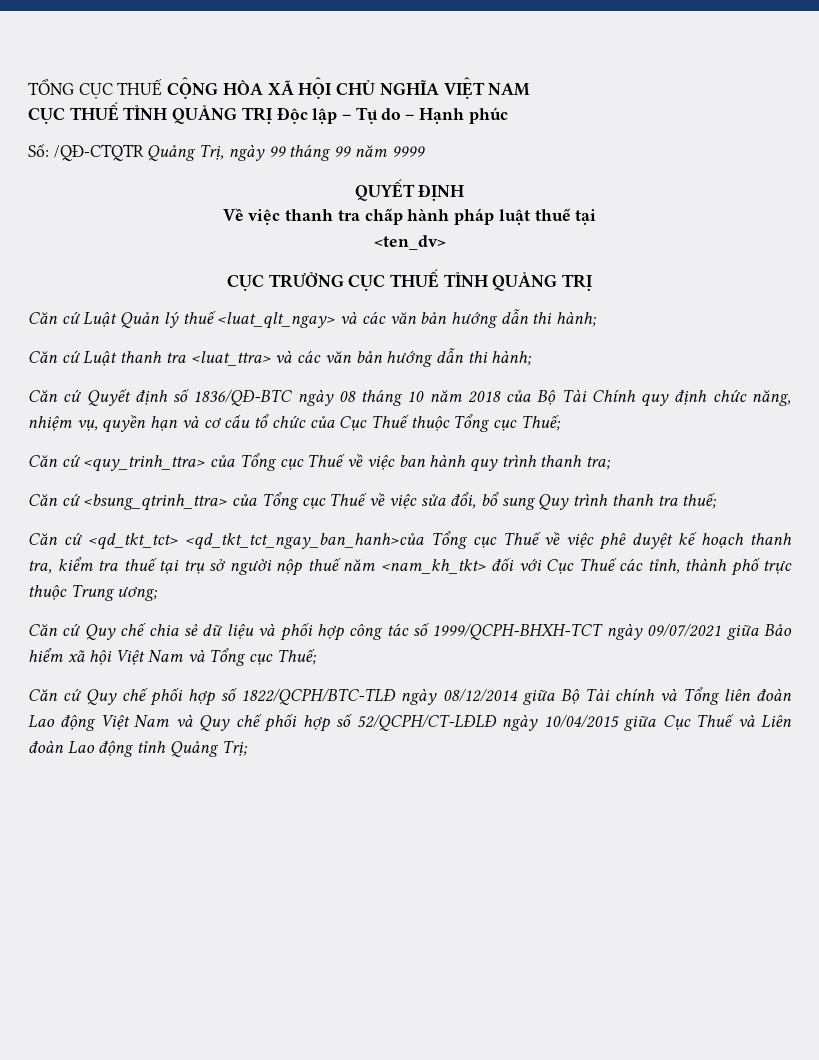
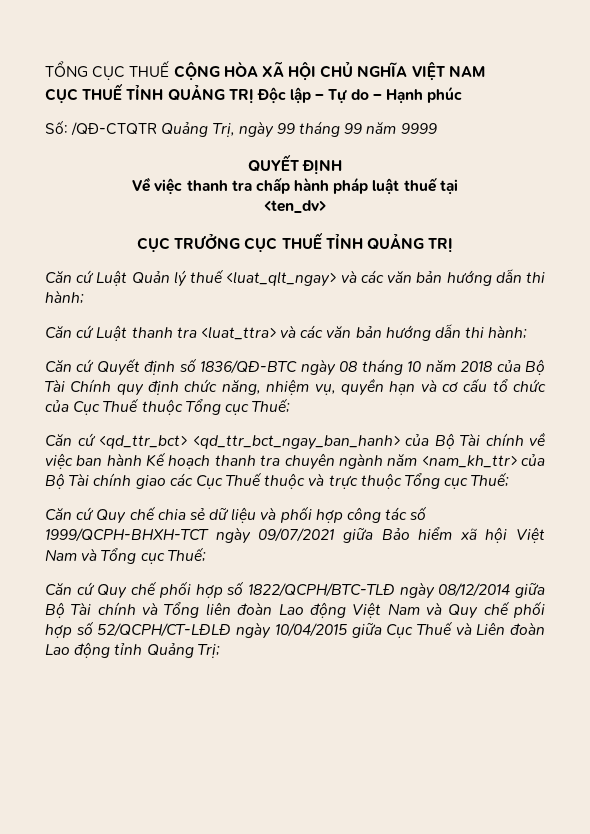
- Căn cứ <quy_trinh_ttra> của Tổng cục Thuế về việc ban hành quy trình thanh tra;
- Căn cứ <bsung_qtrinh_ttra> của Tổng cục Thuế về việc sửa đổi, bổ sung Quy trình thanh tra thuế;
- Căn cứ <qd_tkt_tct> <qd_tkt_tct_ngay_ban_hanh>của Tổng cục Thuế về việc phê duyệt kế hoạch thanh tra, kiểm tra thuế tại trụ sở người nộp thuế năm <nam_kh_tkt> đối với Cục Thuế các tỉnh, thành phố trực thuộc Trung ương;
+ Căn cứ <qd_ttr_bct> <qd_ttr_bct_ngay_ban_hanh> của Bộ Tài chính về việc ban hành Kế hoạch thanh tra chuyên ngành năm <nam_kh_ttr> của Bộ Tài chính giao các Cục Thuế thuộc và trực thuộc Tổng cục Thuế;

